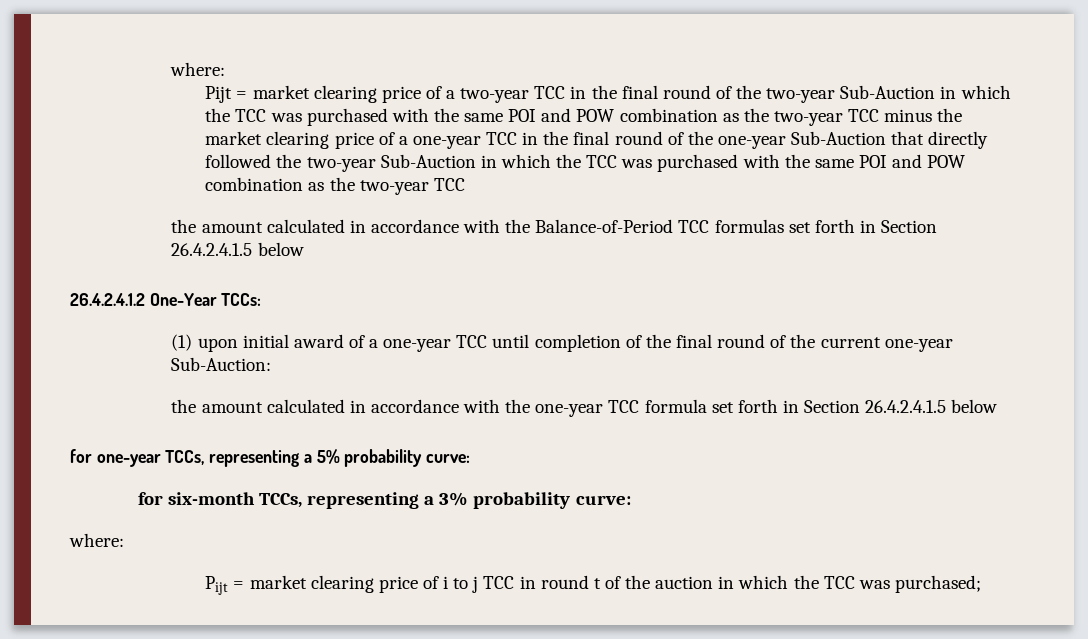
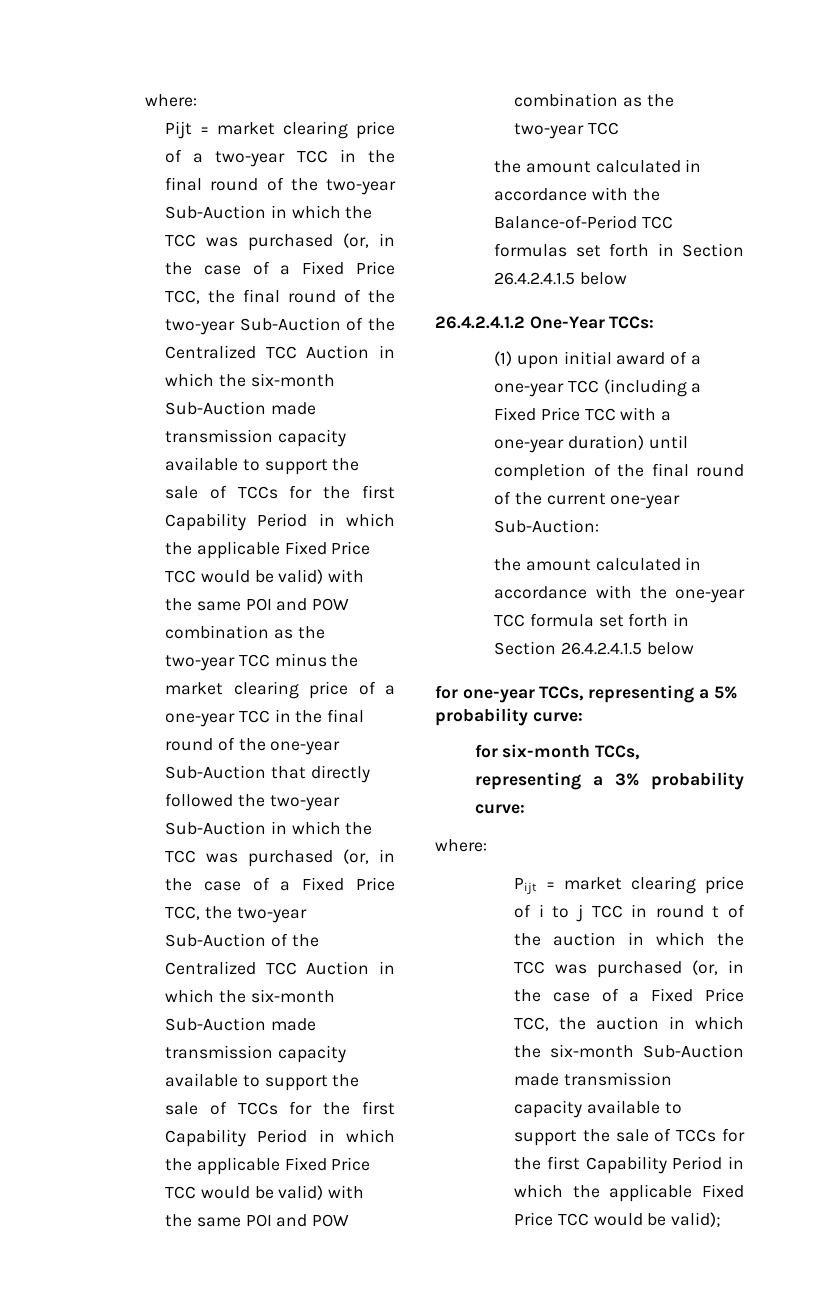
- Pijt = market clearing price of a two-year TCC in the final round of the two-year Sub-Auction in which the TCC was purchased with the same POI and POW combination as the two-year TCC minus the market clearing price of a one-year TCC in the final round of the one-year Sub-Auction that directly followed the two-year Sub-Auction in which the TCC was purchased with the same POI and POW combination as the two-year TCC
+ Pijt = market clearing price of a two-year TCC in the final round of the two-year Sub-Auction in which the TCC was purchased (or, in the case of a Fixed Price TCC, the final round of the two-year Sub-Auction of the Centralized TCC Auction in which the six-month Sub-Auction made transmission capacity available to support the sale of TCCs for the first Capability Period in which the applicable Fixed Price TCC would be valid) with the same POI and POW combination as the two-year TCC minus the market clearing price of a one-year TCC in the final round of the one-year Sub-Auction that directly followed the two-year Sub-Auction in which the TCC was purchased (or, in the case of a Fixed Price TCC, the two-year Sub-Auction of the Centralized TCC Auction in which the six-month Sub-Auction made transmission capacity available to support the sale of TCCs for the first Capability Period in which the applicable Fixed Price TCC would be valid) with the same POI and POW combination as the two-year TCC
- (1) upon initial award of a one-year TCC until completion of the final round of the current one-year Sub-Auction:
+ (1) upon initial award of a one-year TCC (including a Fixed Price TCC with a one-year duration) until completion of the final round of the current one-year Sub-Auction:
- Pijt = market clearing price of i to j TCC in round t of the auction in which the TCC was purchased;
+ Pijt = market clearing price of i to j TCC in round t of the auction in which the TCC was purchased (or, in the case of a Fixed Price TCC, the auction in which the six-month Sub-Auction made transmission capacity available to support the sale of TCCs for the first Capability Period in which the applicable Fixed Price TCC would be valid);

